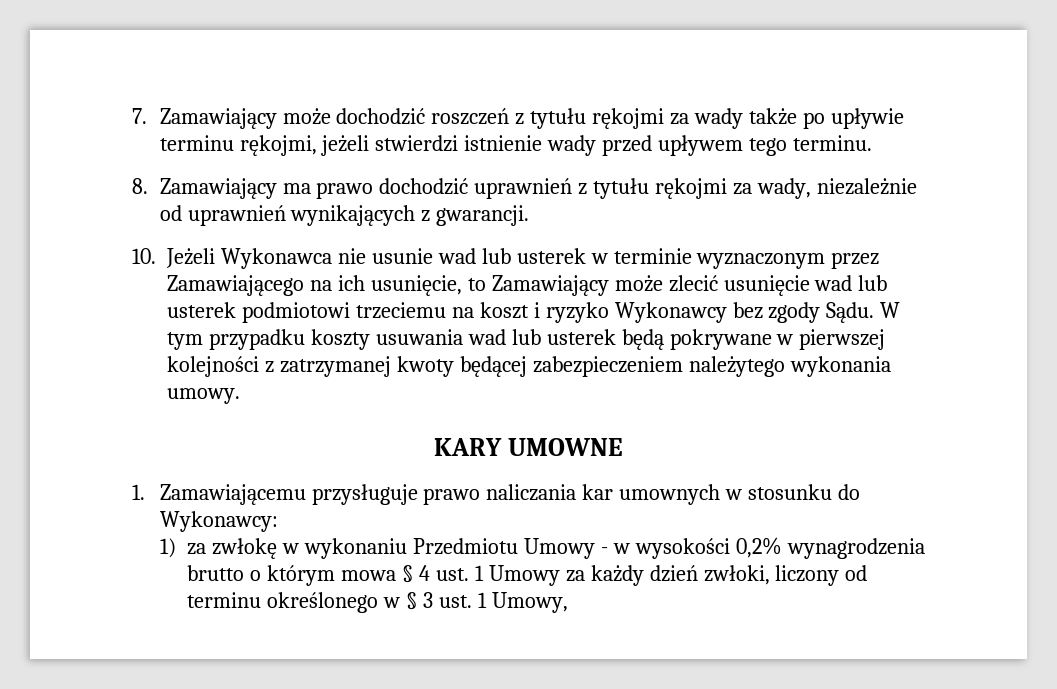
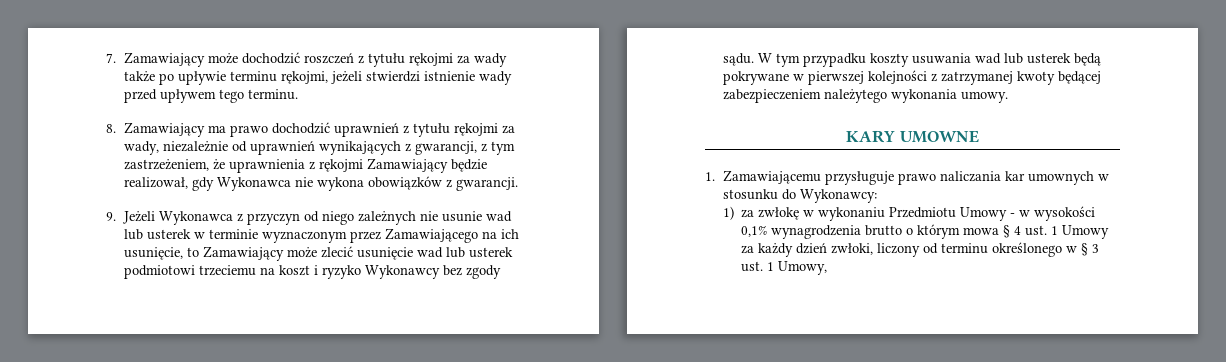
- 8. Zamawiający ma prawo dochodzić uprawnień z tytułu rękojmi za wady, niezależnie od uprawnień wynikających z gwarancji.
+ 8. Zamawiający ma prawo dochodzić uprawnień z tytułu rękojmi za wady, niezależnie od uprawnień wynikających z gwarancji, z tym zastrzeżeniem, że uprawnienia z rękojmi Zamawiający będzie realizował, gdy Wykonawca nie wykona obowiązków z gwarancji.
- 10. Jeżeli Wykonawca nie usunie wad lub usterek w terminie wyznaczonym przez Zamawiającego na ich usunięcie, to Zamawiający może zlecić usunięcie wad lub usterek podmiotowi trzeciemu na koszt i ryzyko Wykonawcy bez zgody Sądu.
+ 9. Jeżeli Wykonawca z przyczyn od niego zależnych nie usunie wad lub usterek w terminie wyznaczonym przez Zamawiającego na ich usunięcie, to Zamawiający może zlecić usunięcie wad lub usterek podmiotowi trzeciemu na koszt i ryzyko Wykonawcy bez zgody sądu.
- 1) za zwłokę w wykonaniu Przedmiotu Umowy - w wysokości 0,2% wynagrodzenia brutto o którym mowa § 4 ust. 1 Umowy za każdy dzień zwłoki, liczony od terminu określonego w § 3 ust. 1 Umowy,
+ 1) za zwłokę w wykonaniu Przedmiotu Umowy - w wysokości 0,1% wynagrodzenia brutto o którym mowa § 4 ust. 1 Umowy za każdy dzień zwłoki, liczony od terminu określonego w § 3 ust. 1 Umowy,

